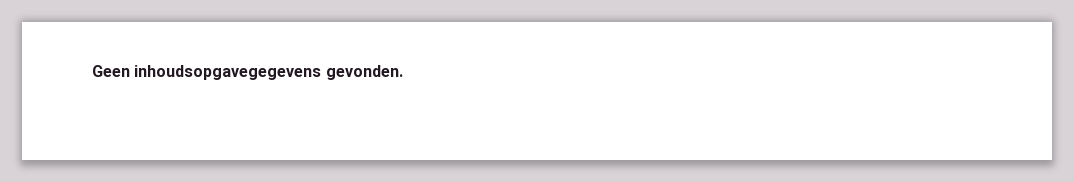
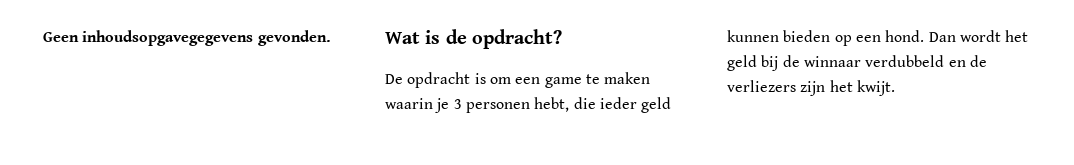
+ Wat is de opdracht?
+ De opdracht is om een game te maken waarin je 3 personen hebt, die ieder geld kunnen bieden op een hond. Dan wordt het geld bij de winnaar verdubbeld en de verliezers zijn het kwijt.

